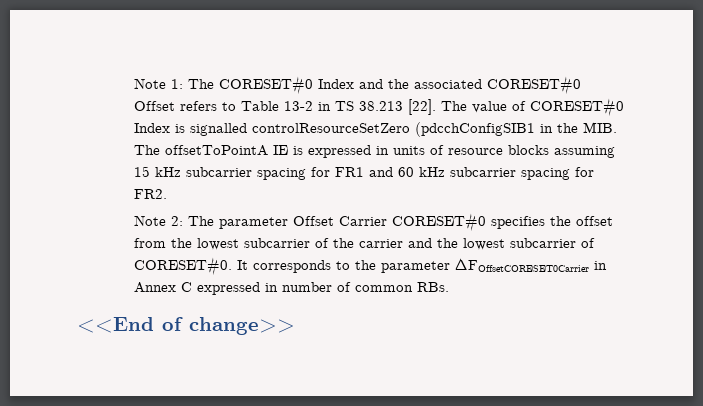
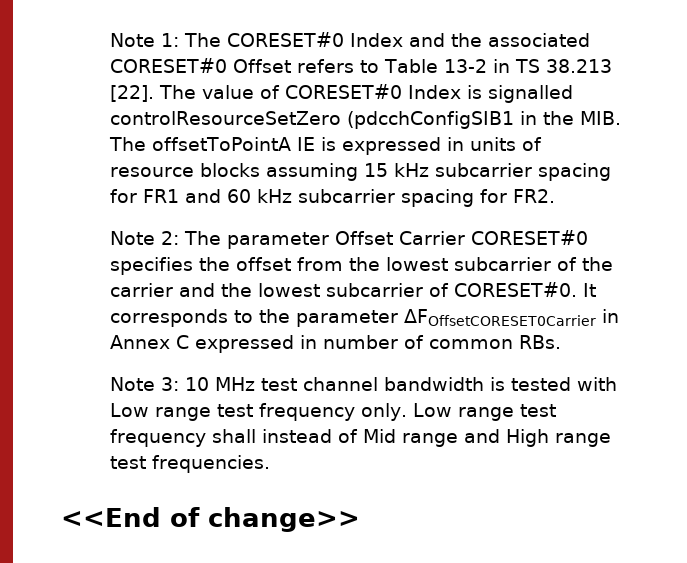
+ Note 3: 10 MHz test channel bandwidth is tested with Low range test frequency only. Low range test frequency shall instead of Mid range and High range test frequencies.

